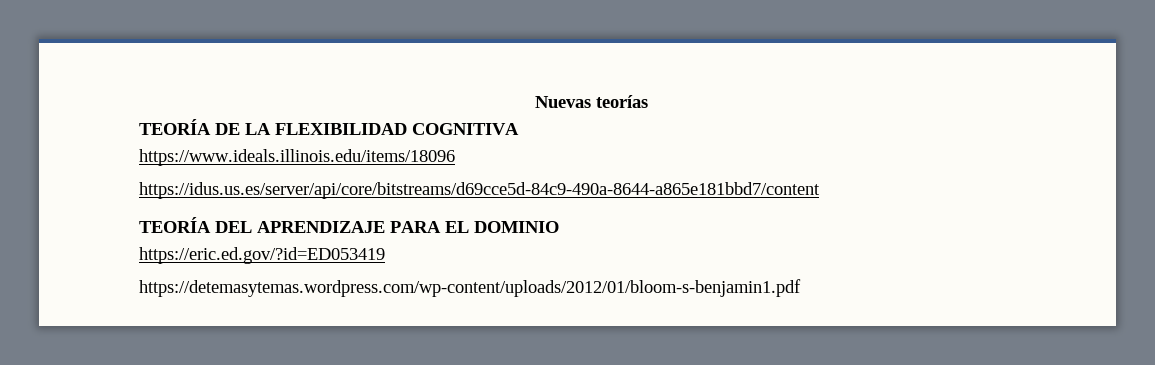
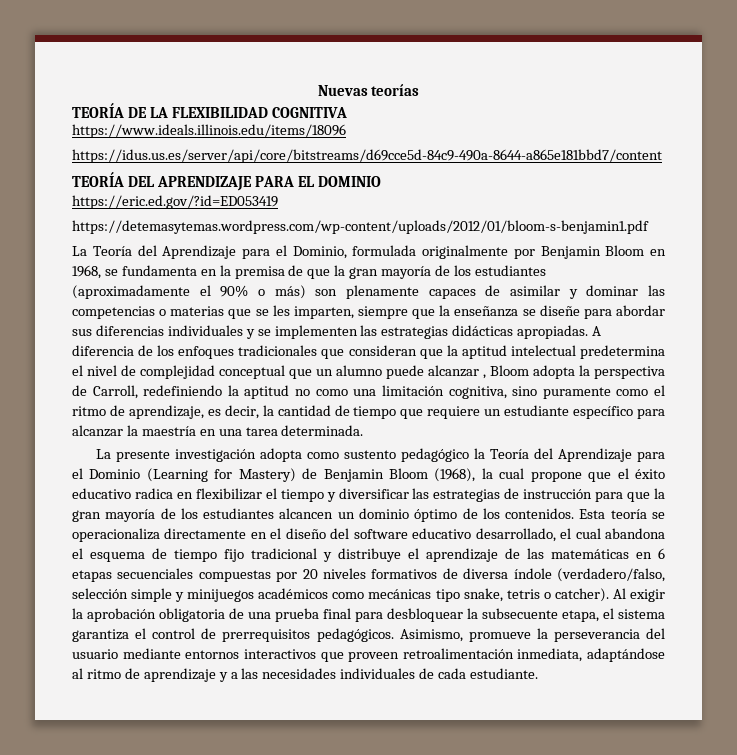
+ La Teoría del Aprendizaje para el Dominio, formulada originalmente por Benjamin Bloom en 1968, se fundamenta en la premisa de que la gran mayoría de los estudiantes (aproximadamente el 90% o más) son plenamente capaces de asimilar y dominar las competencias o materias que se les imparten, siempre que la enseñanza se diseñe para abordar sus diferencias individuales y se implementen las estrategias didácticas apropiadas. A diferencia de los enfoques tradicionales que consideran que la aptitud intelectual predetermina el nivel de complejidad conceptual que un alumno puede alcanzar , Bloom adopta la perspectiva de Carroll, redefiniendo la aptitud no como una limitación cognitiva, sino puramente como el ritmo de aprendizaje, es decir, la cantidad de tiempo que requiere un estudiante específico para alcanzar la maestría en una tarea determinada.
+ La presente investigación adopta como sustento pedagógico la Teoría del Aprendizaje para el Dominio (Learning for Mastery) de Benjamin Bloom (1968), la cual propone que el éxito educativo radica en flexibilizar el tiempo y diversificar las estrategias de instrucción para que la gran mayoría de los estudiantes alcancen un dominio óptimo de los contenidos. Esta teoría se operacionaliza directamente en el diseño del software educativo desarrollado, el cual abandona el esquema de tiempo fijo tradicional y distribuye el aprendizaje de las matemáticas en 6 etapas secuenciales compuestas por 20 niveles formativos de diversa índole (verdadero/falso, selección simple y minijuegos académicos como mecánicas tipo snake, tetris o catcher). Al exigir la aprobación obligatoria de una prueba final para desbloquear la subsecuente etapa, el sistema garantiza el control de prerrequisitos pedagógicos. Asimismo, promueve la perseverancia del usuario mediante entornos interactivos que proveen retroalimentación inmediata, adaptándose al ritmo de aprendizaje y a las necesidades individuales de cada estudiante.

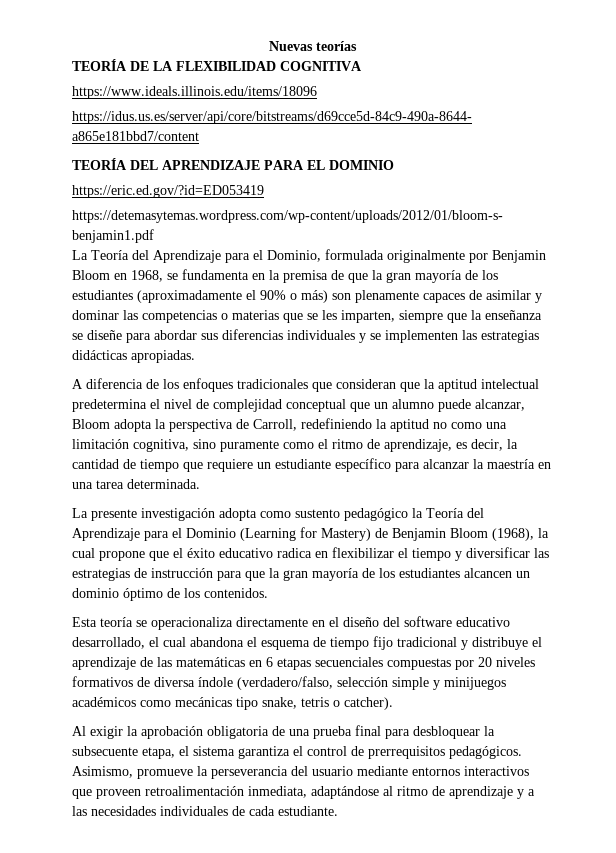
- La Teoría del Aprendizaje para el Dominio, formulada originalmente por Benjamin Bloom en 1968, se fundamenta en la premisa de que la gran mayoría de los estudiantes (aproximadamente el 90% o más) son plenamente capaces de asimilar y dominar las competencias o materias que se les imparten, siempre que la enseñanza se diseñe para abordar sus diferencias individuales y se implementen las estrategias didácticas apropiadas. A diferencia de los enfoques tradicionales que consideran que la aptitud intelectual predetermina el nivel de complejidad conceptual que un alumno puede alcanzar , Bloom adopta la perspectiva de Carroll, redefiniendo la aptitud no como una limitación cognitiva, sino puramente como el ritmo de aprendizaje, es decir, la cantidad de tiempo que requiere un estudiante específico para alcanzar la maestría en una tarea determinada.
+ La Teoría del Aprendizaje para el Dominio, formulada originalmente por Benjamin Bloom en 1968, se fundamenta en la premisa de que la gran mayoría de los estudiantes (aproximadamente el 90% o más) son plenamente capaces de asimilar y dominar las competencias o materias que se les imparten, siempre que la enseñanza se diseñe para abordar sus diferencias individuales y se implementen las estrategias didácticas apropiadas.
+ A diferencia de los enfoques tradicionales que consideran que la aptitud intelectual predetermina el nivel de complejidad conceptual que un alumno puede alcanzar, Bloom adopta la perspectiva de Carroll, redefiniendo la aptitud no como una limitación cognitiva, sino puramente como el ritmo de aprendizaje, es decir, la cantidad de tiempo que requiere un estudiante específico para alcanzar la maestría en una tarea determinada.
- La presente investigación adopta como sustento pedagógico la Teoría del Aprendizaje para el Dominio (Learning for Mastery) de Benjamin Bloom (1968), la cual propone que el éxito educativo radica en flexibilizar el tiempo y diversificar las estrategias de instrucción para que la gran mayoría de los estudiantes alcancen un dominio óptimo de los contenidos. Esta teoría se operacionaliza directamente en el diseño del software educativo desarrollado, el cual abandona el esquema de tiempo fijo tradicional y distribuye el aprendizaje de las matemáticas en 6 etapas secuenciales compuestas por 20 niveles formativos de diversa índole (verdadero/falso, selección simple y minijuegos académicos como mecánicas tipo snake, tetris o catcher). Al exigir la aprobación obligatoria de una prueba final para desbloquear la subsecuente etapa, el sistema garantiza el control de prerrequisitos pedagógicos.
+ La presente investigación adopta como sustento pedagógico la Teoría del Aprendizaje para el Dominio (Learning for Mastery) de Benjamin Bloom (1968), la cual propone que el éxito educativo radica en flexibilizar el tiempo y diversificar las estrategias de instrucción para que la gran mayoría de los estudiantes alcancen un dominio óptimo de los contenidos.
+ Esta teoría se operacionaliza directamente en el diseño del software educativo desarrollado, el cual abandona el esquema de tiempo fijo tradicional y distribuye el aprendizaje de las matemáticas en 6 etapas secuenciales compuestas por 20 niveles formativos de diversa índole (verdadero/falso, selección simple y minijuegos académicos como mecánicas tipo snake, tetris o catcher).
+ Al exigir la aprobación obligatoria de una prueba final para desbloquear la subsecuente etapa, el sistema garantiza el control de prerrequisitos pedagógicos.

